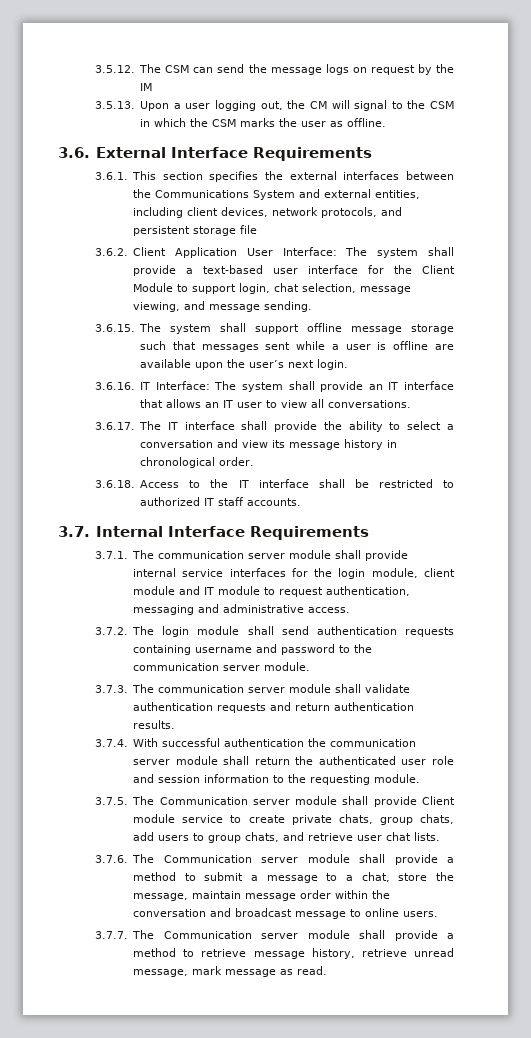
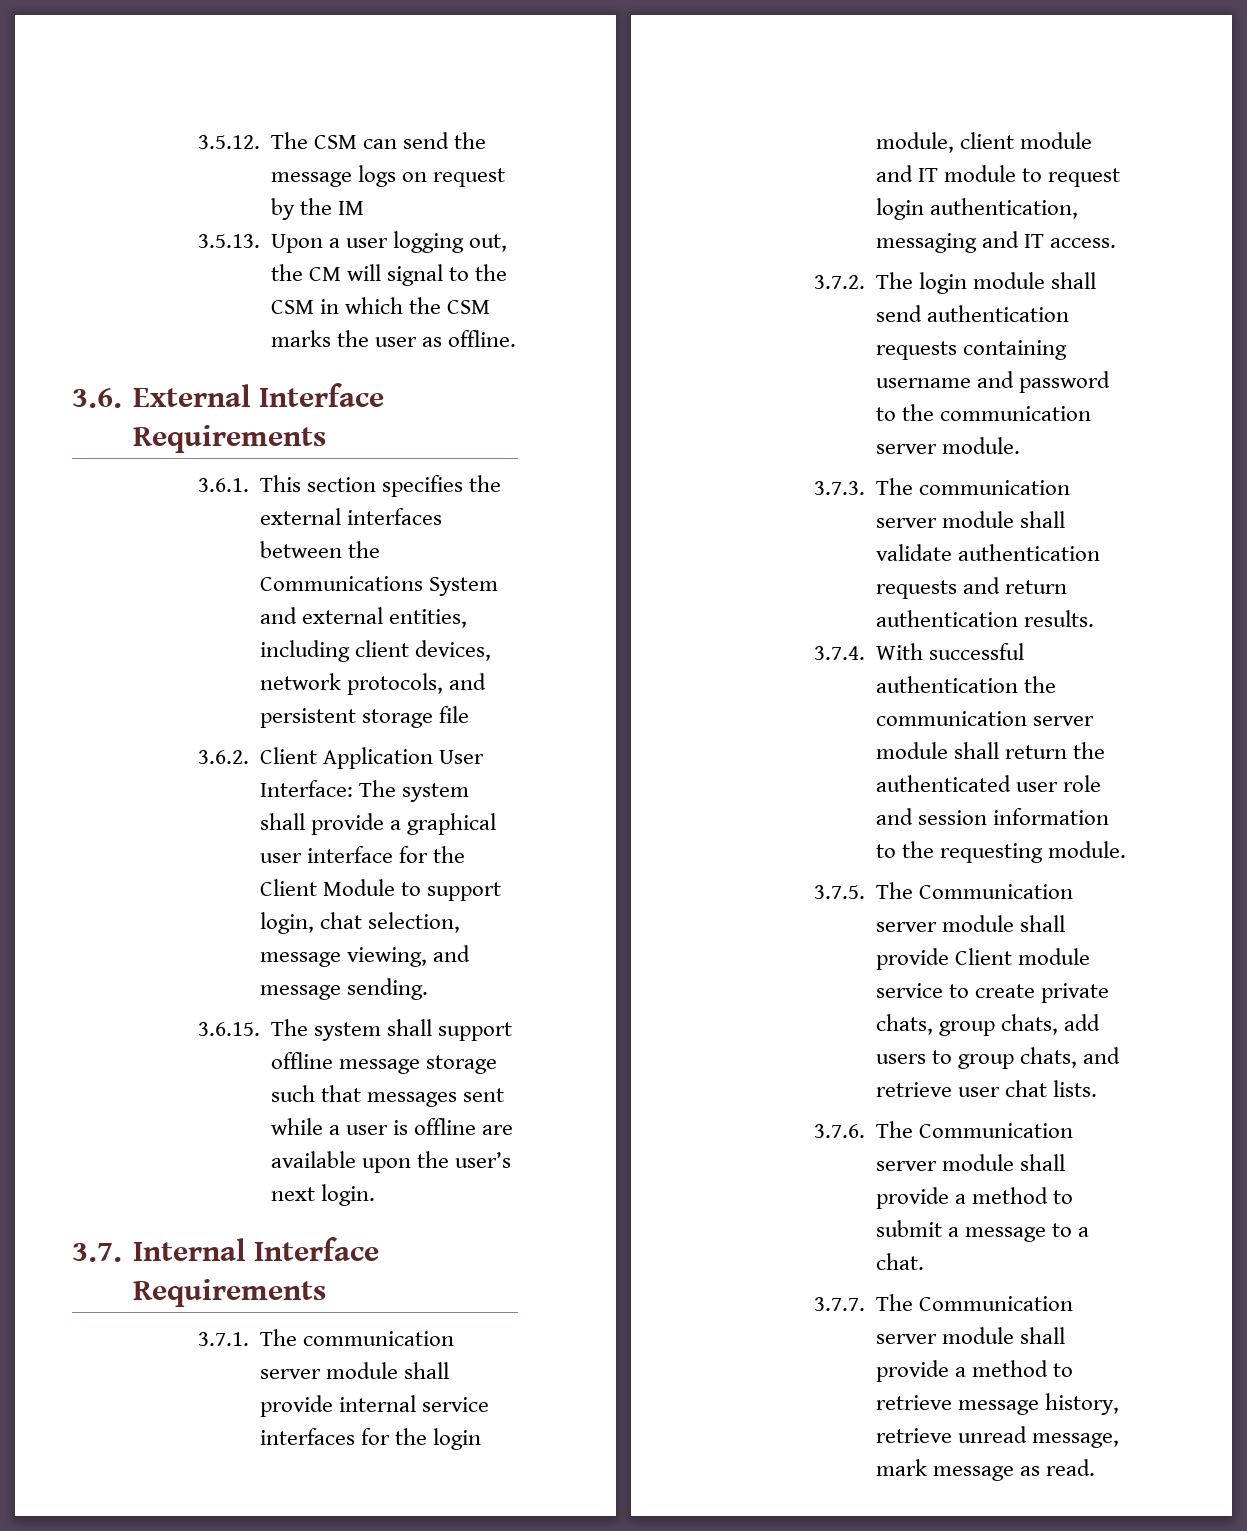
- 3.6.2. Client Application User Interface: The system shall provide a text-based user interface for the Client Module to support login, chat selection, message viewing, and message sending.
+ 3.6.2. Client Application User Interface: The system shall provide a graphical user interface for the Client Module to support login, chat selection, message viewing, and message sending.
- 3.6.16. IT Interface: The system shall provide an IT interface that allows an IT user to view all conversations.
- 3.6.17. The IT interface shall provide the ability to select a conversation and view its message history in chronological order.
- 3.6.18. Access to the IT interface shall be restricted to authorized IT staff accounts.
- 3.7.1. The communication server module shall provide internal service interfaces for the login module, client module and IT module to request authentication, messaging and administrative access.
+ 3.7.1. The communication server module shall provide internal service interfaces for the login module, client module and IT module to request login authentication, messaging and IT access.
- 3.7.6. The Communication server module shall provide a method to submit a message to a chat, store the message, maintain message order within the conversation and broadcast message to online users.
+ 3.7.6. The Communication server module shall provide a method to submit a message to a chat.

